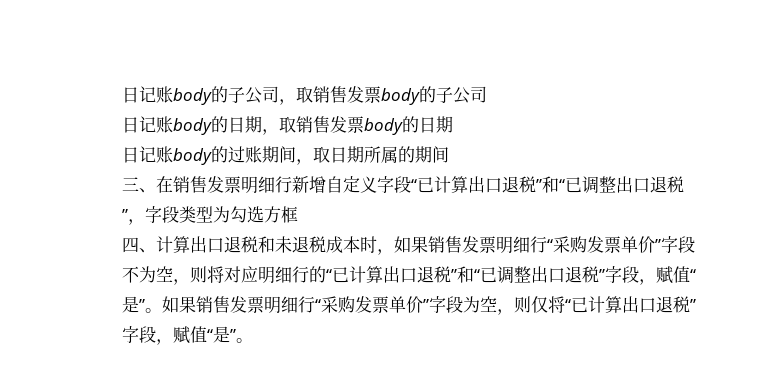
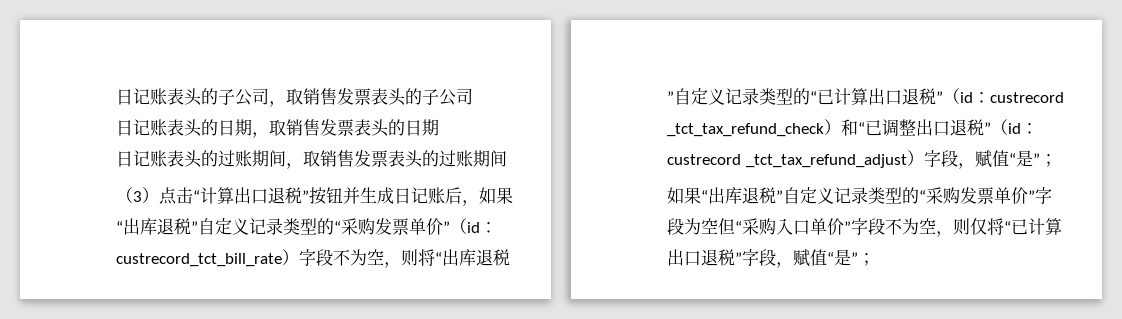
- 日记账body的子公司，取销售发票body的子公司
+ 日记账表头的子公司，取销售发票表头的子公司
- 日记账body的日期，取销售发票body的日期
+ 日记账表头的日期，取销售发票表头的日期
- 日记账body的过账期间，取日期所属的期间
- 三、在销售发票明细行新增自定义字段“已计算出口退税”和“已调整出口退税”，字段类型为勾选方框
- 四、计算出口退税和未退税成本时，如果销售发票明细行“采购发票单价”字段不为空，则将对应明细行的“已计算出口退税”和“已调整出口退税”字段，赋值“是”。如果销售发票明细行“采购发票单价”字段为空，则仅将“已计算出口退税”字段，赋值“是”。
+ 日记账表头的过账期间，取销售发票表头的过账期间
+ （3）点击“计算出口退税”按钮并生成日记账后，如果“出库退税”自定义记录类型的“采购发票单价”（id：custrecord_tct_bill_rate）字段不为空，则将“出库退税”自定义记录类型的“已计算出口退税”（id：custrecord _tct_tax_refund_check）和“已调整出口退税”（id：custrecord _tct_tax_refund_adjust）字段，赋值“是”；
+ 如果“出库退税”自定义记录类型的“采购发票单价”字段为空但“采购入口单价”字段不为空，则仅将“已计算出口退税”字段，赋值“是”；

